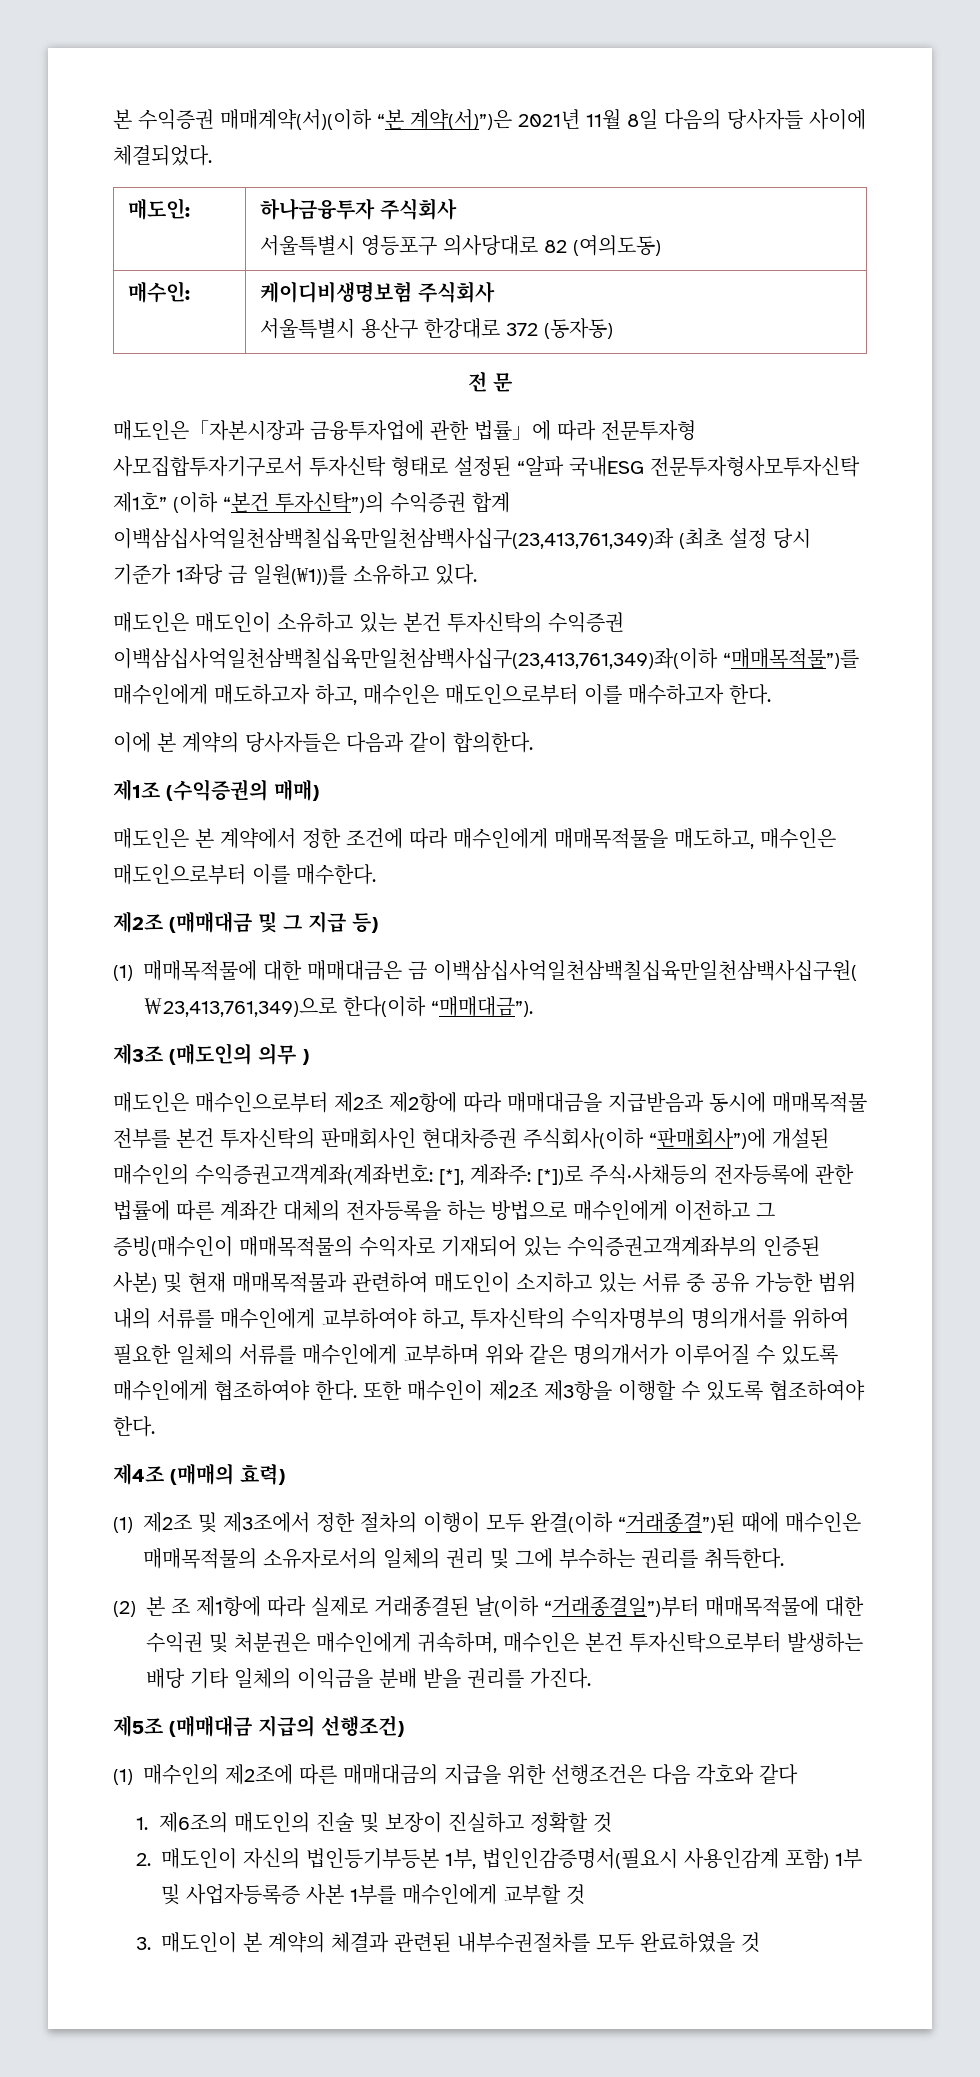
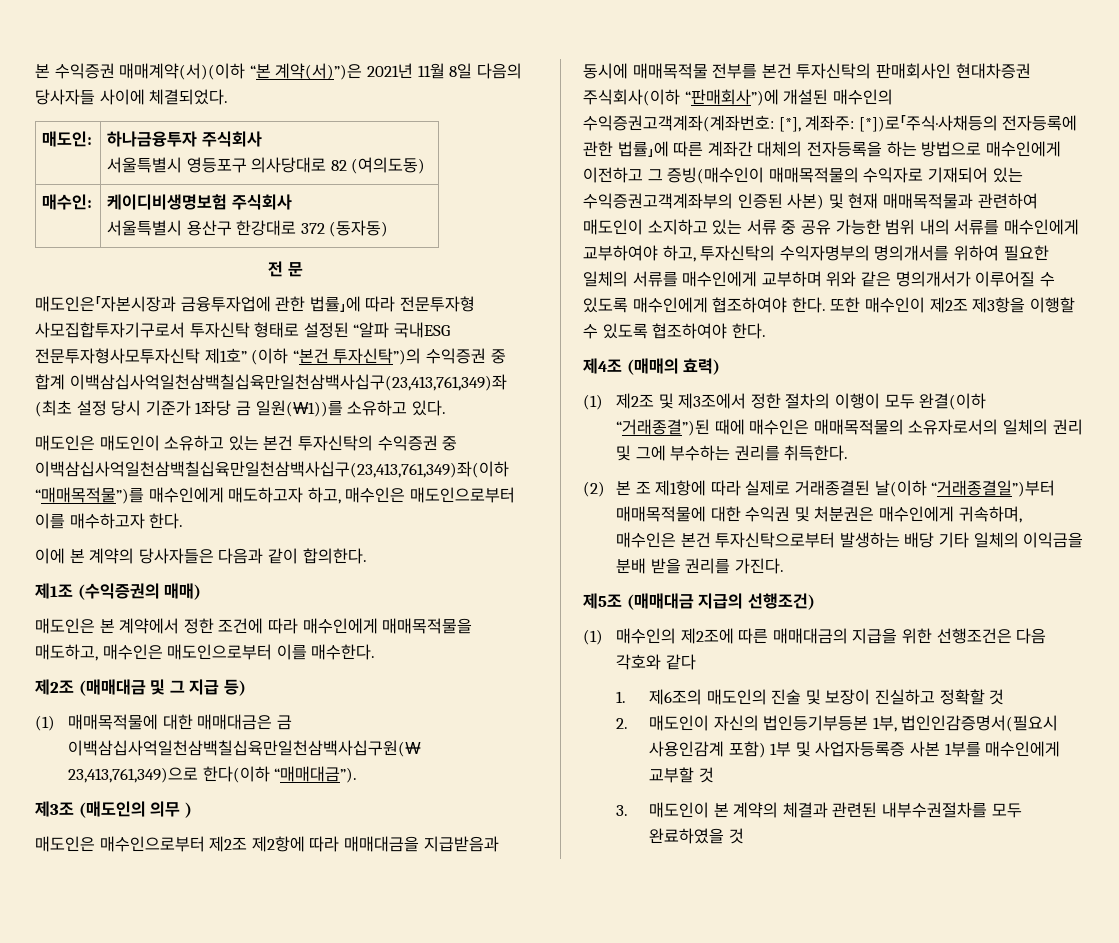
- 매도인은「자본시장과 금융투자업에 관한 법률」에 따라 전문투자형 사모집합투자기구로서 투자신탁 형태로 설정된 “알파 국내ESG 전문투자형사모투자신탁 제1호” (이하 “본건 투자신탁”)의 수익증권 합계 이백삼십사억일천삼백칠십육만일천삼백사십구(23,413,761,349)좌 (최초 설정 당시 기준가 1좌당 금 일원(₩1))를 소유하고 있다.
+ 매도인은「자본시장과 금융투자업에 관한 법률」에 따라 전문투자형 사모집합투자기구로서 투자신탁 형태로 설정된 “알파 국내ESG 전문투자형사모투자신탁 제1호” (이하 “본건 투자신탁”)의 수익증권 중 합계 이백삼십사억일천삼백칠십육만일천삼백사십구(23,413,761,349)좌 (최초 설정 당시 기준가 1좌당 금 일원(₩1))를 소유하고 있다.
- 매도인은 매도인이 소유하고 있는 본건 투자신탁의 수익증권 이백삼십사억일천삼백칠십육만일천삼백사십구(23,413,761,349)좌(이하 “매매목적물”)를 매수인에게 매도하고자 하고, 매수인은 매도인으로부터 이를 매수하고자 한다.
+ 매도인은 매도인이 소유하고 있는 본건 투자신탁의 수익증권 중 이백삼십사억일천삼백칠십육만일천삼백사십구(23,413,761,349)좌(이하 “매매목적물”)를 매수인에게 매도하고자 하고, 매수인은 매도인으로부터 이를 매수하고자 한다.
- [*])로 주식·사채등의 전자등록에 관한 법률에 따른 계좌간 대체의 전자등록을 하는 방법으로 매수인에게 이전하고 그 증빙(매수인이 매매목적물의 수익자로 기재되어 있는 수익증권고객계좌부의 인증된 사본) 및 현재 매매목적물과 관련하여 매도인이 소지하고 있는 서류 중 공유 가능한 범위 내의 서류를 매수인에게 교부하여야 하고, 투자신탁의 수익자명부의 명의개서를 위하여 필요한 일체의 서류를 매수인에게 교부하며 위와 같은 명의개서가 이루어질 수 있도록 매수인에게 협조하여야 한다.
+ [*])로「주식·사채등의 전자등록에 관한 법률」에 따른 계좌간 대체의 전자등록을 하는 방법으로 매수인에게 이전하고 그 증빙(매수인이 매매목적물의 수익자로 기재되어 있는 수익증권고객계좌부의 인증된 사본) 및 현재 매매목적물과 관련하여 매도인이 소지하고 있는 서류 중 공유 가능한 범위 내의 서류를 매수인에게 교부하여야 하고, 투자신탁의 수익자명부의 명의개서를 위하여 필요한 일체의 서류를 매수인에게 교부하며 위와 같은 명의개서가 이루어질 수 있도록 매수인에게 협조하여야 한다.

